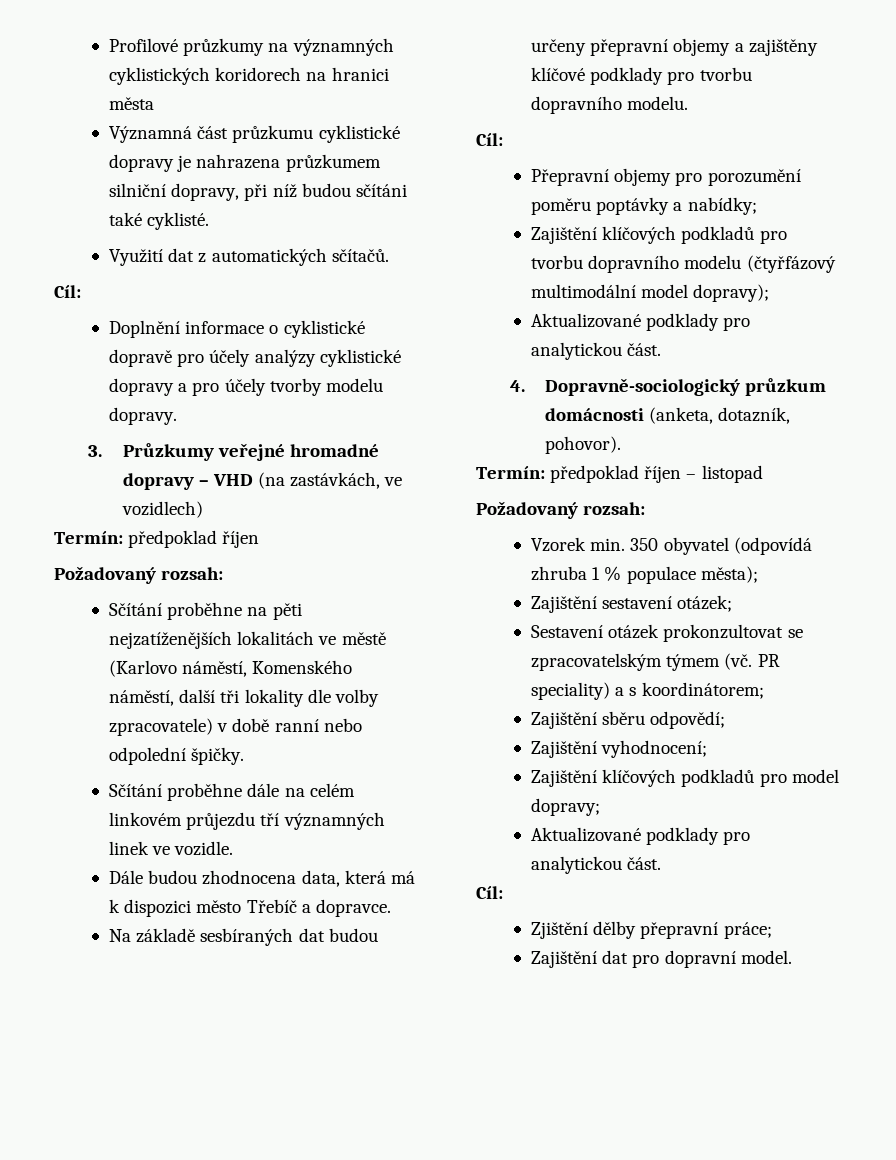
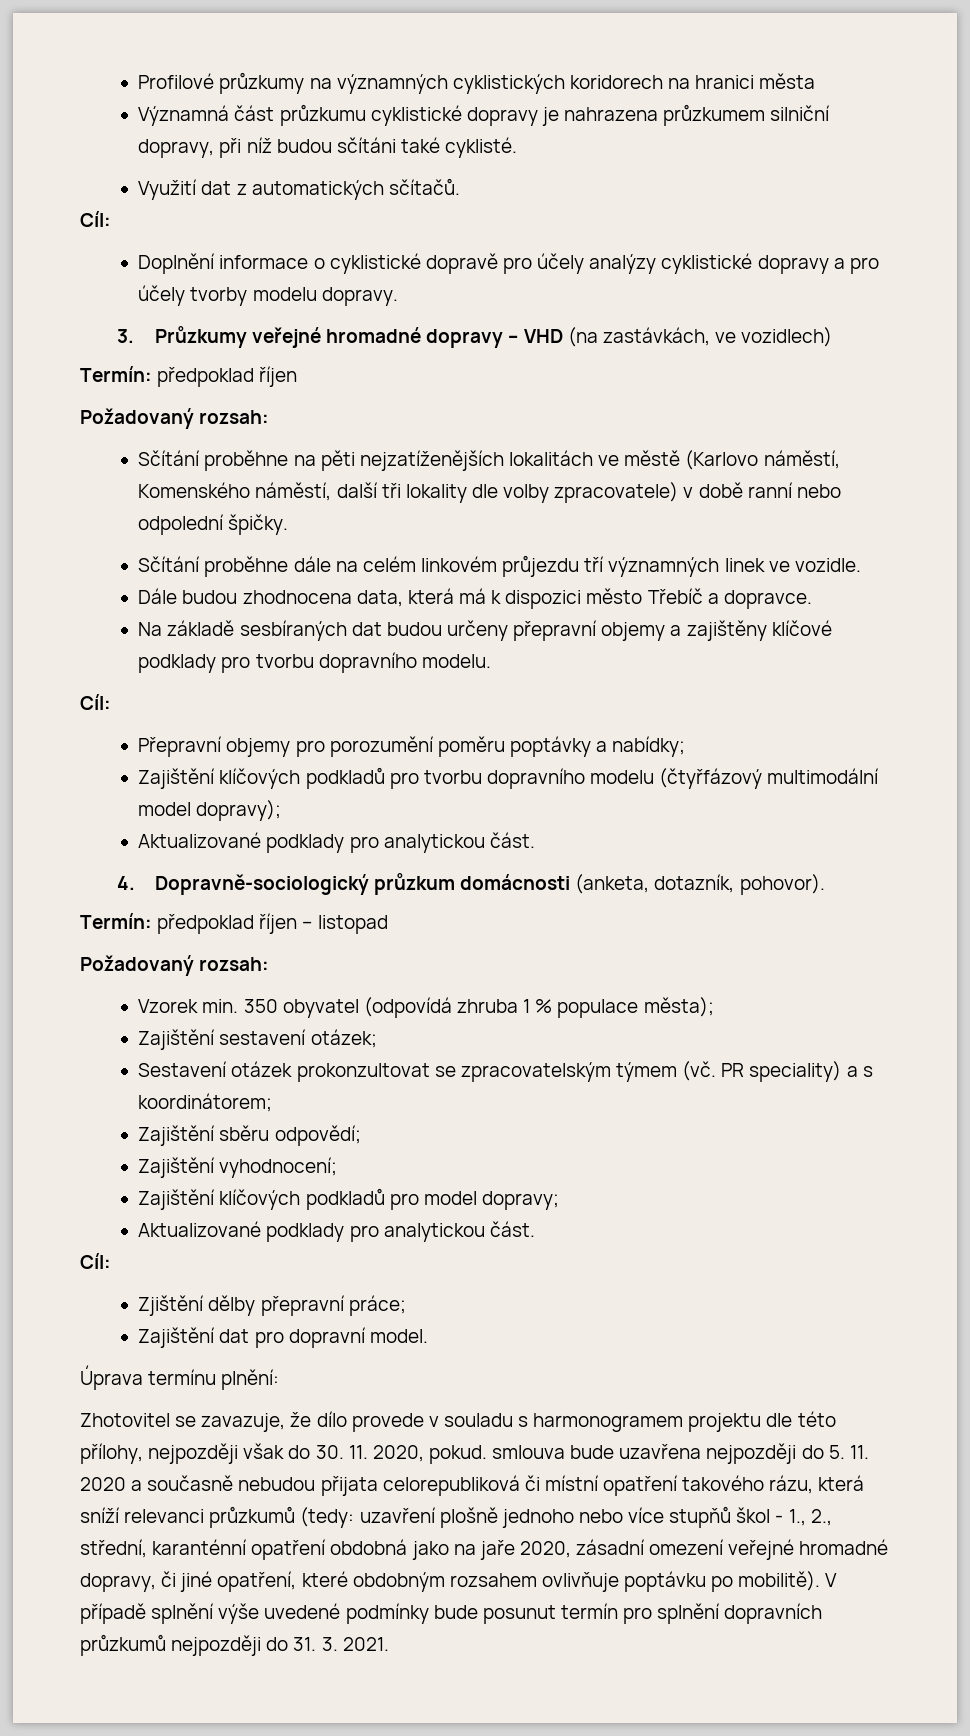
+ Úprava termínu plnění:
+ Zhotovitel se zavazuje, že dílo provede v souladu s harmonogramem projektu dle této přílohy, nejpozději však do 30. 11. 2020, pokud. smlouva bude uzavřena nejpozději do 5. 11. 2020 a současně nebudou přijata celorepubliková či místní opatření takového rázu, která sníží relevanci průzkumů (tedy: uzavření plošně jednoho nebo více stupňů škol - 1., 2., střední, karanténní opatření obdobná jako na jaře 2020, zásadní omezení veřejné hromadné dopravy, či jiné opatření, které obdobným rozsahem ovlivňuje poptávku po mobilitě). V případě splnění výše uvedené podmínky bude posunut termín pro splnění dopravních průzkumů nejpozději do 31. 3. 2021.

